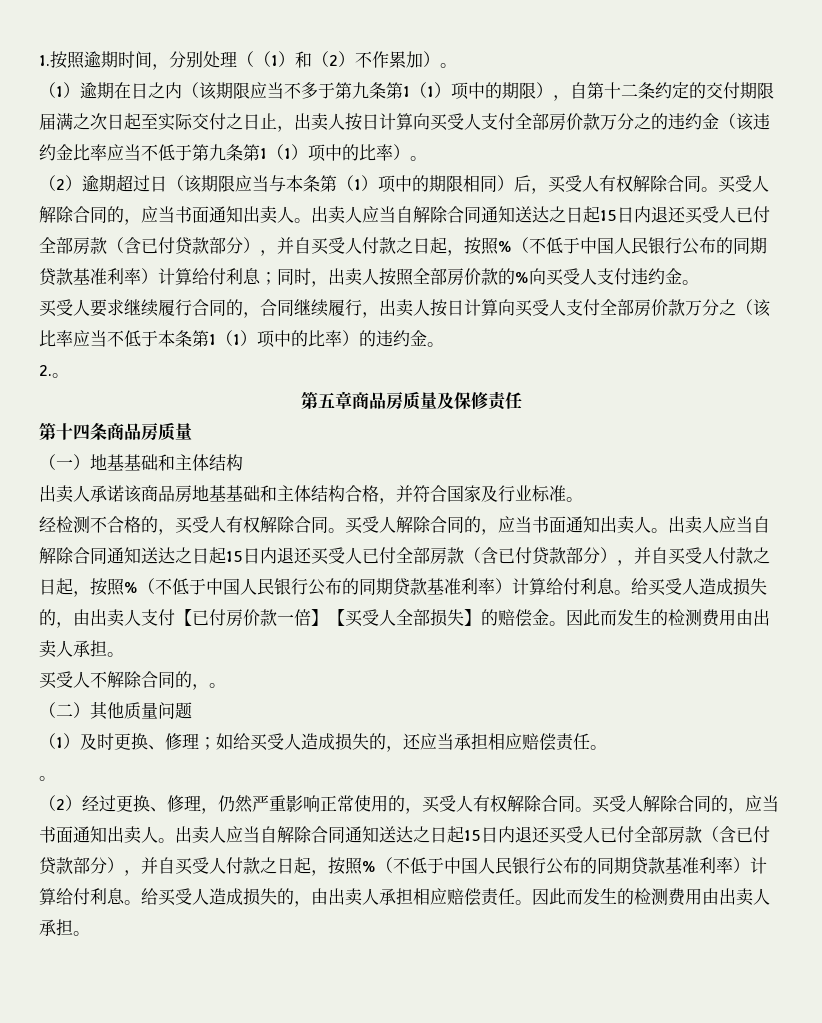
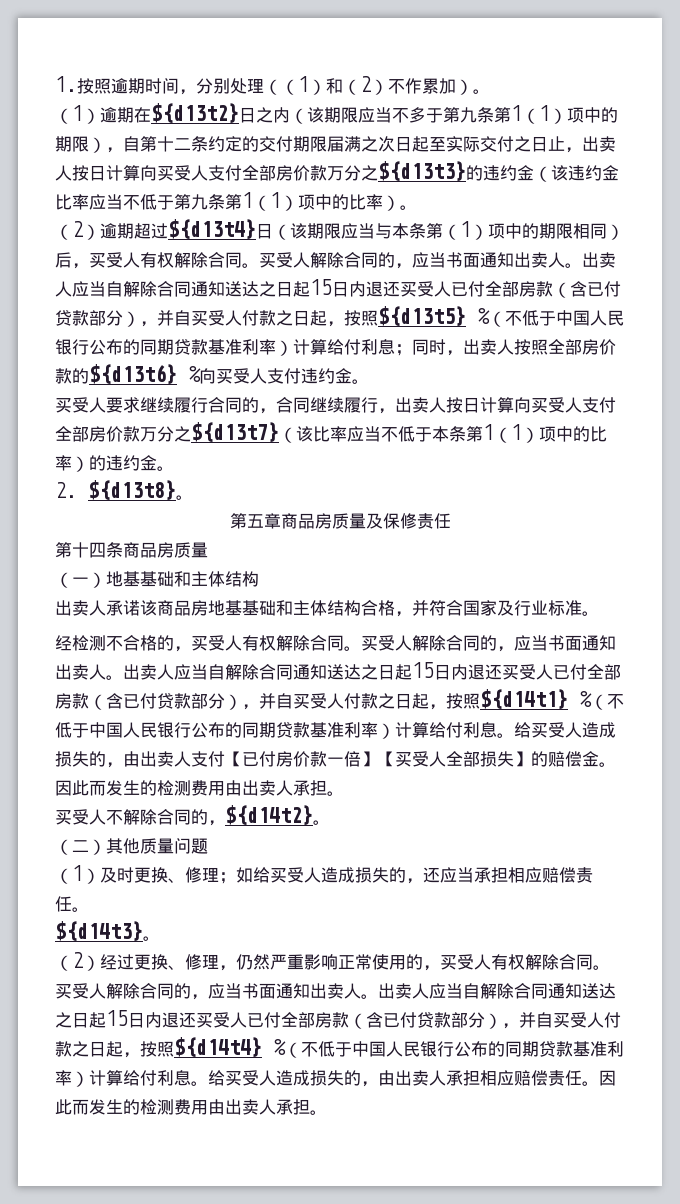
- （1）逾期在日之内（该期限应当不多于第九条第1（1）项中的期限），自第十二条约定的交付期限届满之次日起至实际交付之日止，出卖人按日计算向买受人支付全部房价款万分之的违约金（该违约金比率应当不低于第九条第1（1）项中的比率）。
+ （1）逾期在${d13t2}日之内（该期限应当不多于第九条第1（1）项中的期限），自第十二条约定的交付期限届满之次日起至实际交付之日止，出卖人按日计算向买受人支付全部房价款万分之${d13t3}的违约金（该违约金比率应当不低于第九条第1（1）项中的比率）。
- （2）逾期超过日（该期限应当与本条第（1）项中的期限相同）后，买受人有权解除合同。
+ （2）逾期超过${d13t4}日（该期限应当与本条第（1）项中的期限相同）后，买受人有权解除合同。
- 出卖人应当自解除合同通知送达之日起15日内退还买受人已付全部房款（含已付贷款部分），并自买受人付款之日起，按照%（不低于中国人民银行公布的同期贷款基准利率）计算给付利息；同时，出卖人按照全部房价款的%向买受人支付违约金。
+ 出卖人应当自解除合同通知送达之日起15日内退还买受人已付全部房款（含已付贷款部分），并自买受人付款之日起，按照${d13t5} %（不低于中国人民银行公布的同期贷款基准利率）计算给付利息；同时，出卖人按照全部房价款的${d13t6} %向买受人支付违约金。
- 买受人要求继续履行合同的，合同继续履行，出卖人按日计算向买受人支付全部房价款万分之（该比率应当不低于本条第1（1）项中的比率）的违约金。
+ 买受人要求继续履行合同的，合同继续履行，出卖人按日计算向买受人支付全部房价款万分之${d13t7}（该比率应当不低于本条第1（1）项中的比率）的违约金。
- 2.。
+ 2. ${d13t8}。
- 经检测不合格的，买受人有权解除合同。买受人解除合同的，应当书面通知出卖人。出卖人应当自解除合同通知送达之日起15日内退还买受人已付全部房款（含已付贷款部分），并自买受人付款之日起，按照%（不低于中国人民银行公布的同期贷款基准利率）计算给付利息。
+ 经检测不合格的，买受人有权解除合同。买受人解除合同的，应当书面通知出卖人。出卖人应当自解除合同通知送达之日起15日内退还买受人已付全部房款（含已付贷款部分），并自买受人付款之日起，按照${d14t1} %（不低于中国人民银行公布的同期贷款基准利率）计算给付利息。
- 买受人不解除合同的，。
+ 买受人不解除合同的，${d14t2}。
  （1）及时更换、修理；如给买受人造成损失的，还应当承担相应赔偿责任。
- 。
+ ${d14t3}。
- （2）经过更换、修理，仍然严重影响正常使用的，买受人有权解除合同。买受人解除合同的，应当书面通知出卖人。出卖人应当自解除合同通知送达之日起15日内退还买受人已付全部房款（含已付贷款部分），并自买受人付款之日起，按照%（不低于中国人民银行公布的同期贷款基准利率）计算给付利息。
+ （2）经过更换、修理，仍然严重影响正常使用的，买受人有权解除合同。买受人解除合同的，应当书面通知出卖人。出卖人应当自解除合同通知送达之日起15日内退还买受人已付全部房款（含已付贷款部分），并自买受人付款之日起，按照${d14t4} %（不低于中国人民银行公布的同期贷款基准利率）计算给付利息。

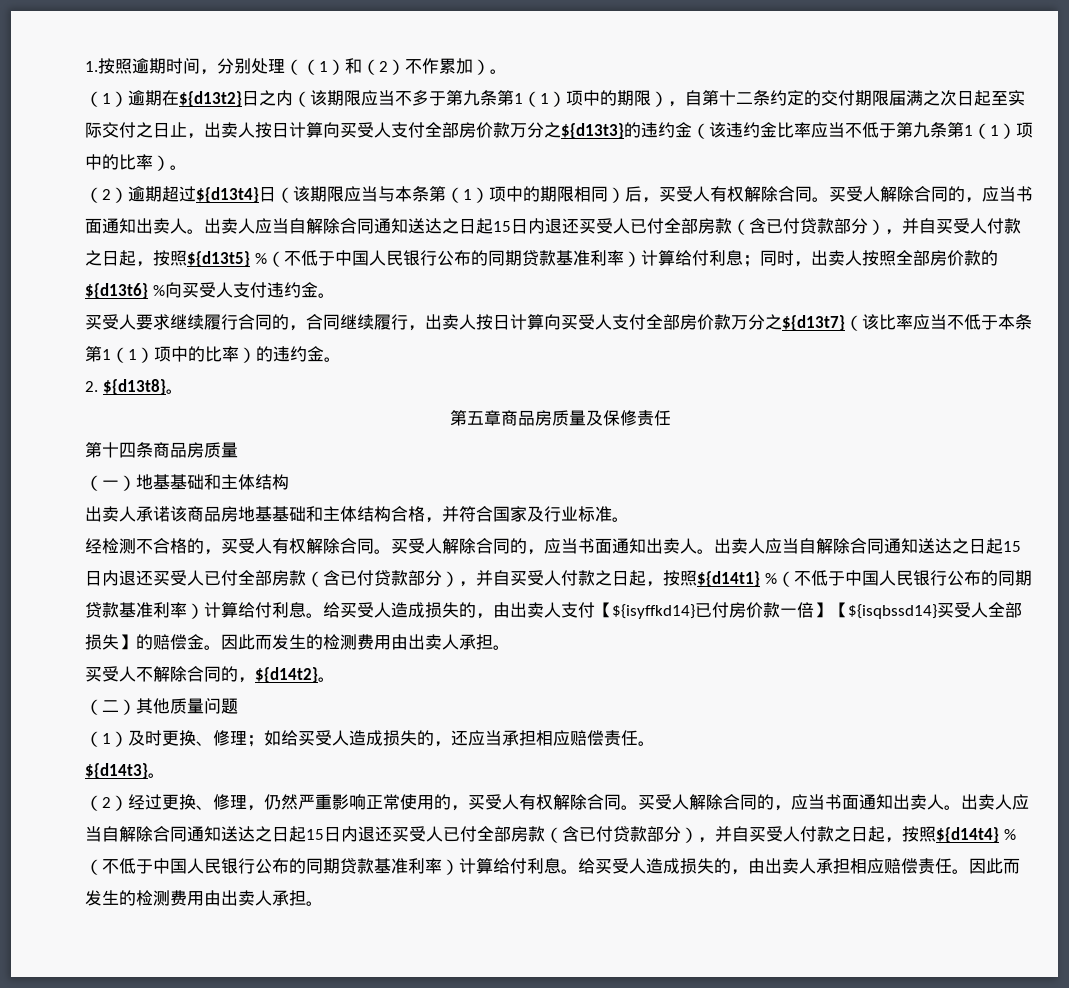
- 给买受人造成损失的，由出卖人支付【已付房价款一倍】【买受人全部损失】的赔偿金。
+ 给买受人造成损失的，由出卖人支付【${isyffkd14}已付房价款一倍】【${isqbssd14}买受人全部损失】的赔偿金。

